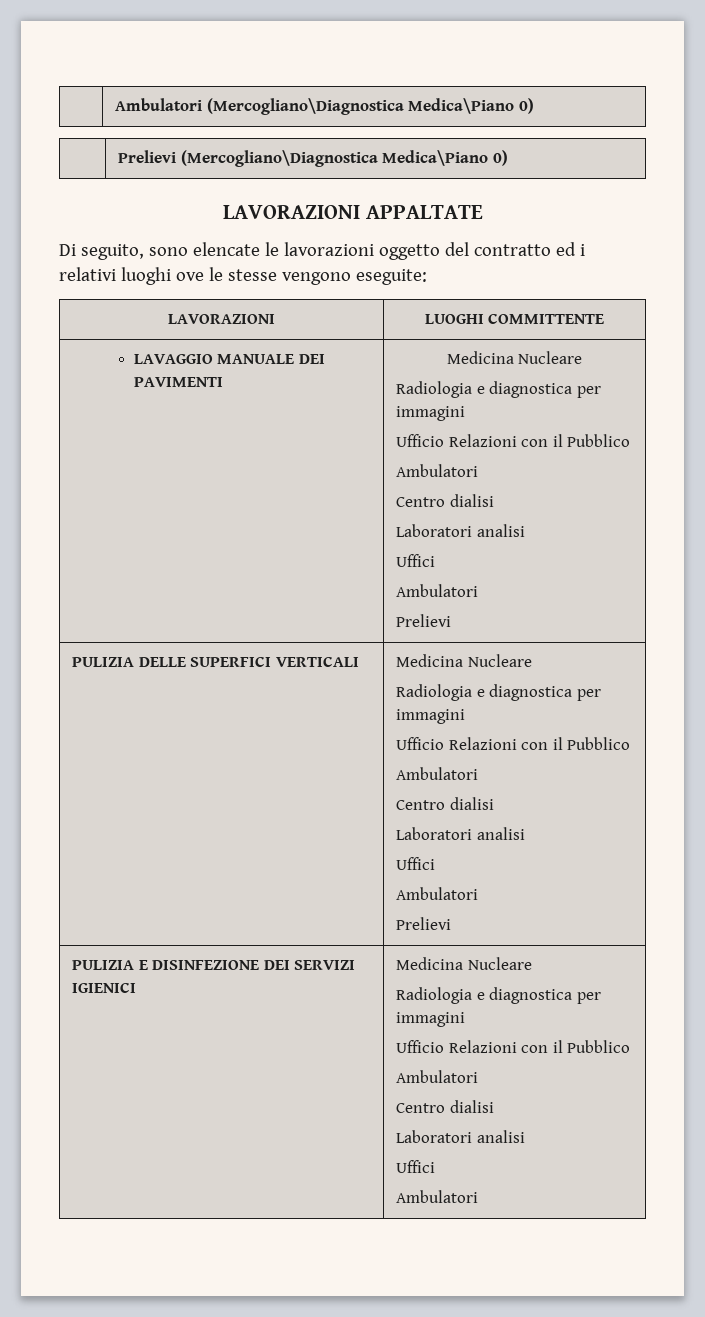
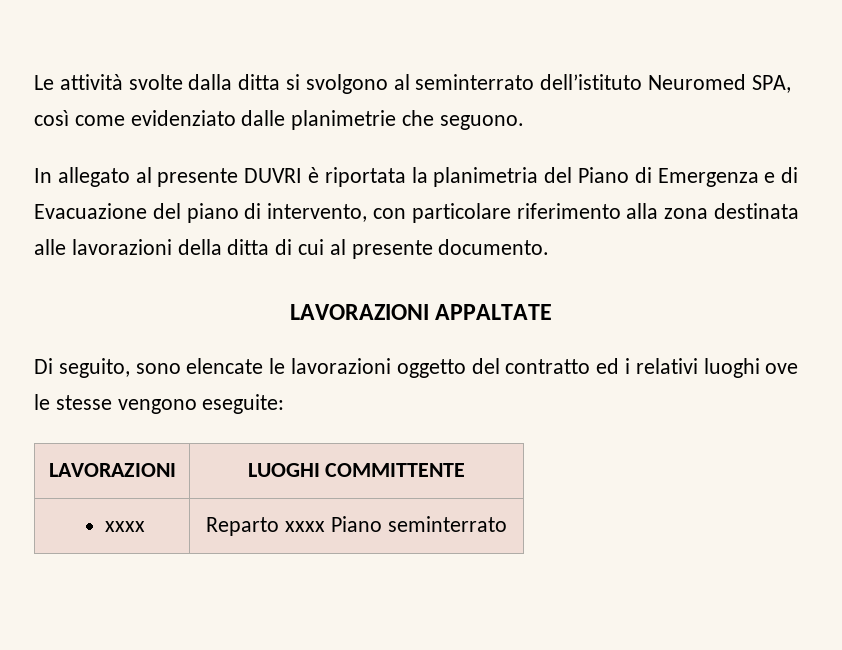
- | Ambulatori (Mercogliano\Diagnostica Medica\Piano 0)
- | Prelievi (Mercogliano\Diagnostica Medica\Piano 0)
+ Le attività svolte dalla ditta si svolgono al seminterrato dell’istituto Neuromed SPA, così come evidenziato dalle planimetrie che seguono.
+ In allegato al presente DUVRI è riportata la planimetria del Piano di Emergenza e di Evacuazione del piano di intervento, con particolare riferimento alla zona destinata alle lavorazioni della ditta di cui al presente documento.
- LAVAGGIO MANUALE DEI PAVIMENTI | Medicina Nucleare
- Radiologia e diagnostica per immagini
- Ufficio Relazioni con il Pubblico
- Ambulatori
- Centro dialisi
- Laboratori analisi
- Uffici
- Ambulatori
- Prelievi
- PULIZIA DELLE SUPERFICI VERTICALI | Medicina Nucleare
- Radiologia e diagnostica per immagini
- Ufficio Relazioni con il Pubblico
- Ambulatori
- Centro dialisi
- Laboratori analisi
- Uffici
- Ambulatori
- Prelievi
- PULIZIA E DISINFEZIONE DEI SERVIZI IGIENICI | Medicina Nucleare
- Radiologia e diagnostica per immagini
- Ufficio Relazioni con il Pubblico
- Ambulatori
- Centro dialisi
- Laboratori analisi
- Uffici
- Ambulatori
+ xxxx | Reparto xxxx Piano seminterrato

